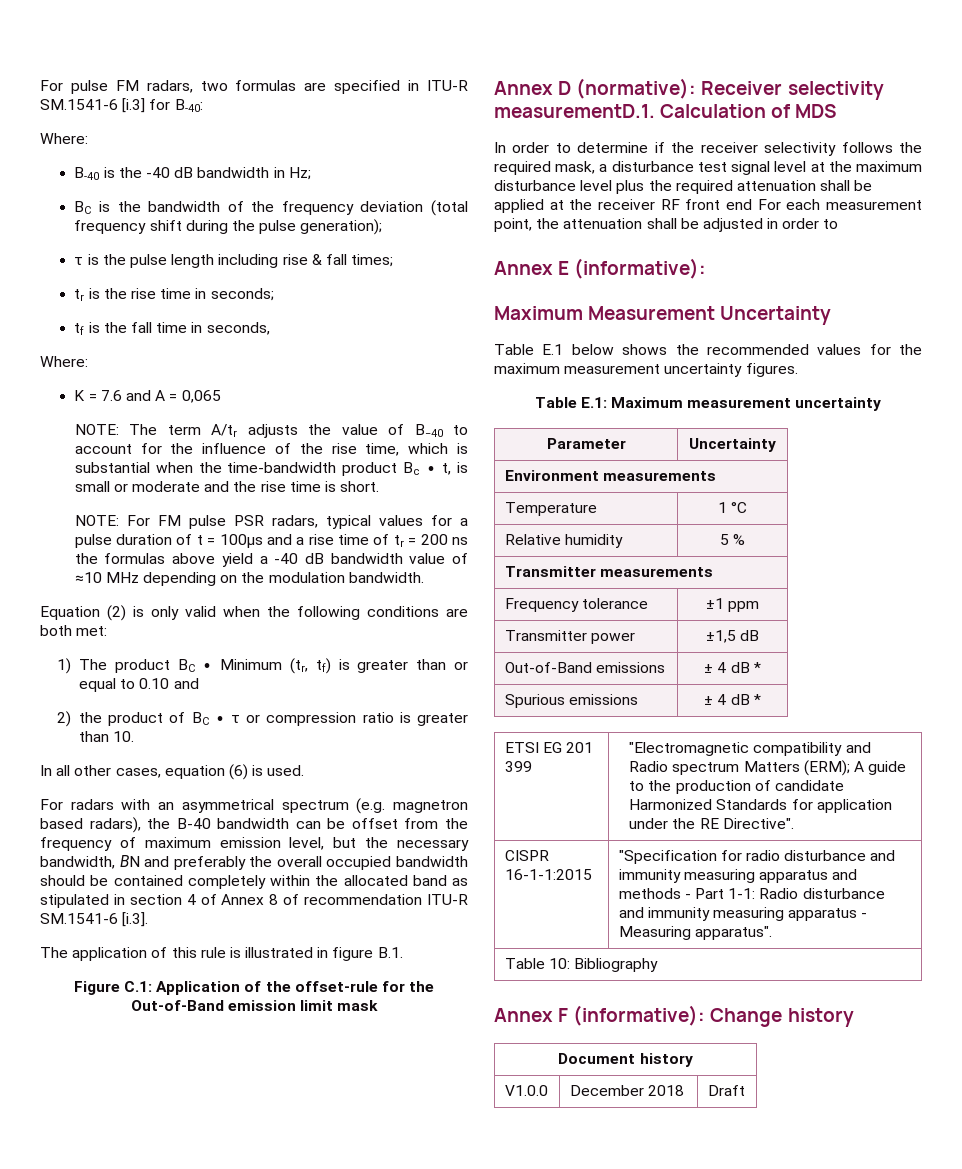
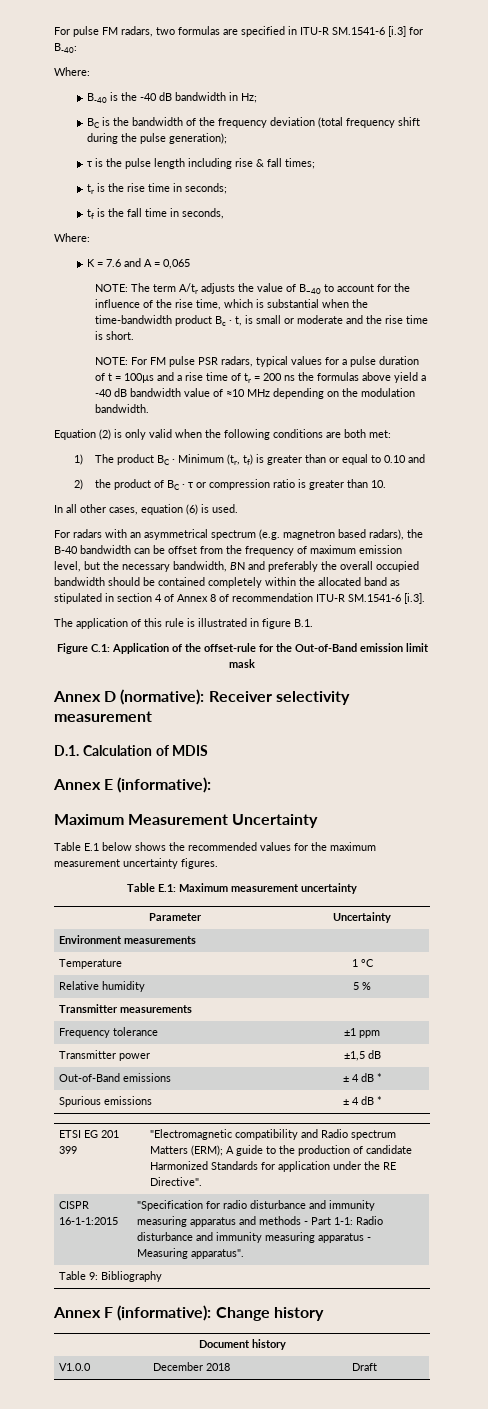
- Annex D (normative): Receiver selectivity measurementD.1. Calculation of MDS
- In order to determine if the receiver selectivity follows the required mask, a disturbance test signal level at the maximum disturbance level plus the required attenuation shall be applied at the receiver RF front end For each measurement point, the attenuation shall be adjusted in order to
+ Annex D (normative): Receiver selectivity measurement
+ D.1. Calculation of MDIS
- Table 10: Bibliography
+ Table 9: Bibliography

